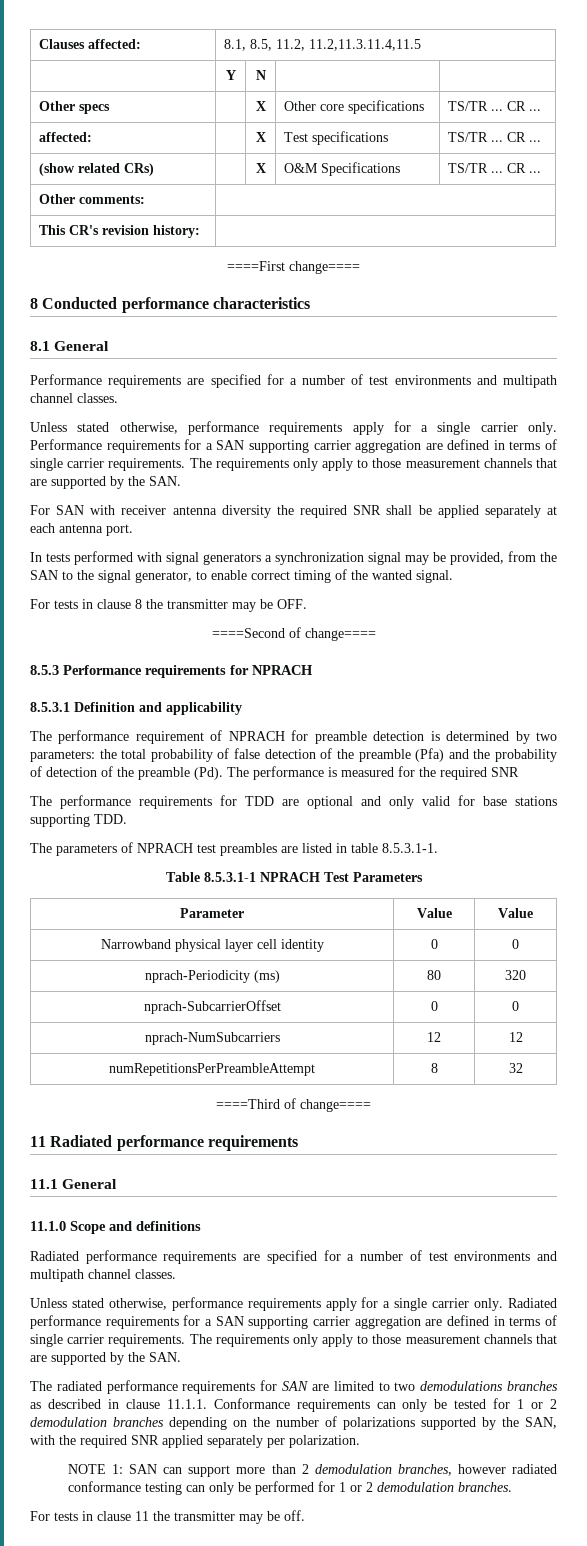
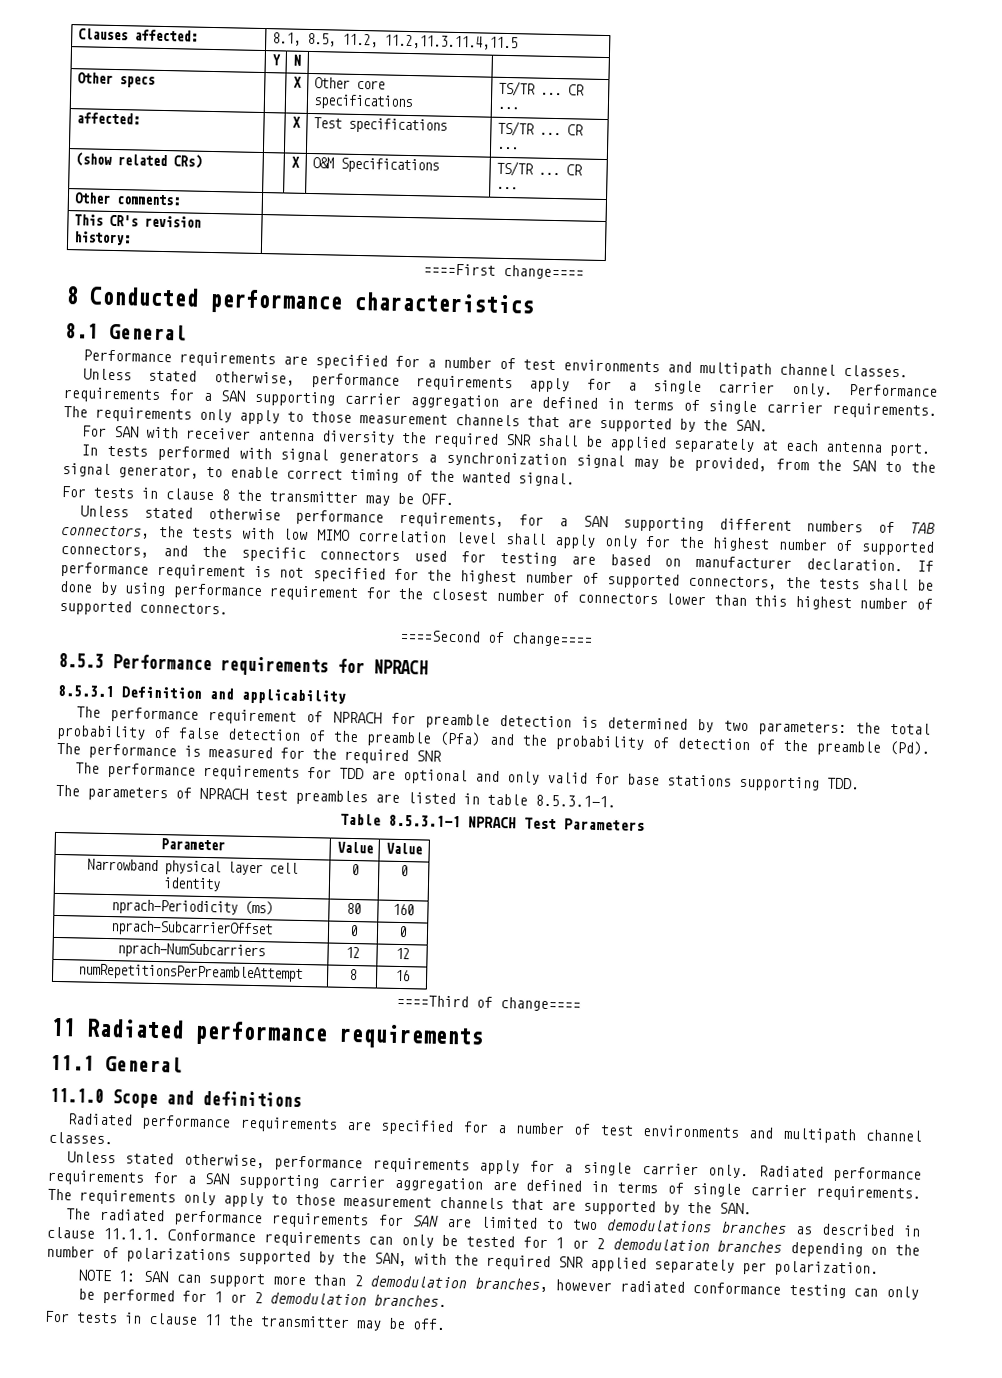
+ Unless stated otherwise performance requirements, for a SAN supporting different numbers of TAB connectors, the tests with low MIMO correlation level shall apply only for the highest number of supported connectors, and the specific connectors used for testing are based on manufacturer declaration. If performance requirement is not specified for the highest number of supported connectors, the tests shall be done by using performance requirement for the closest number of connectors lower than this highest number of supported connectors.
- nprach-Periodicity (ms) | 80 | 320
+ nprach-Periodicity (ms) | 80 | 160
- numRepetitionsPerPreambleAttempt | 8 | 32
+ numRepetitionsPerPreambleAttempt | 8 | 16

